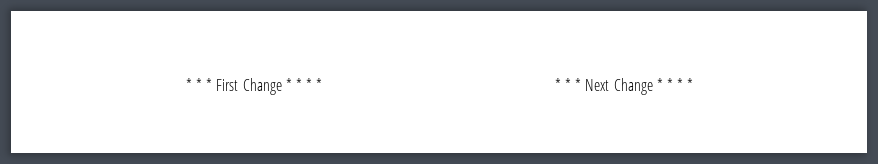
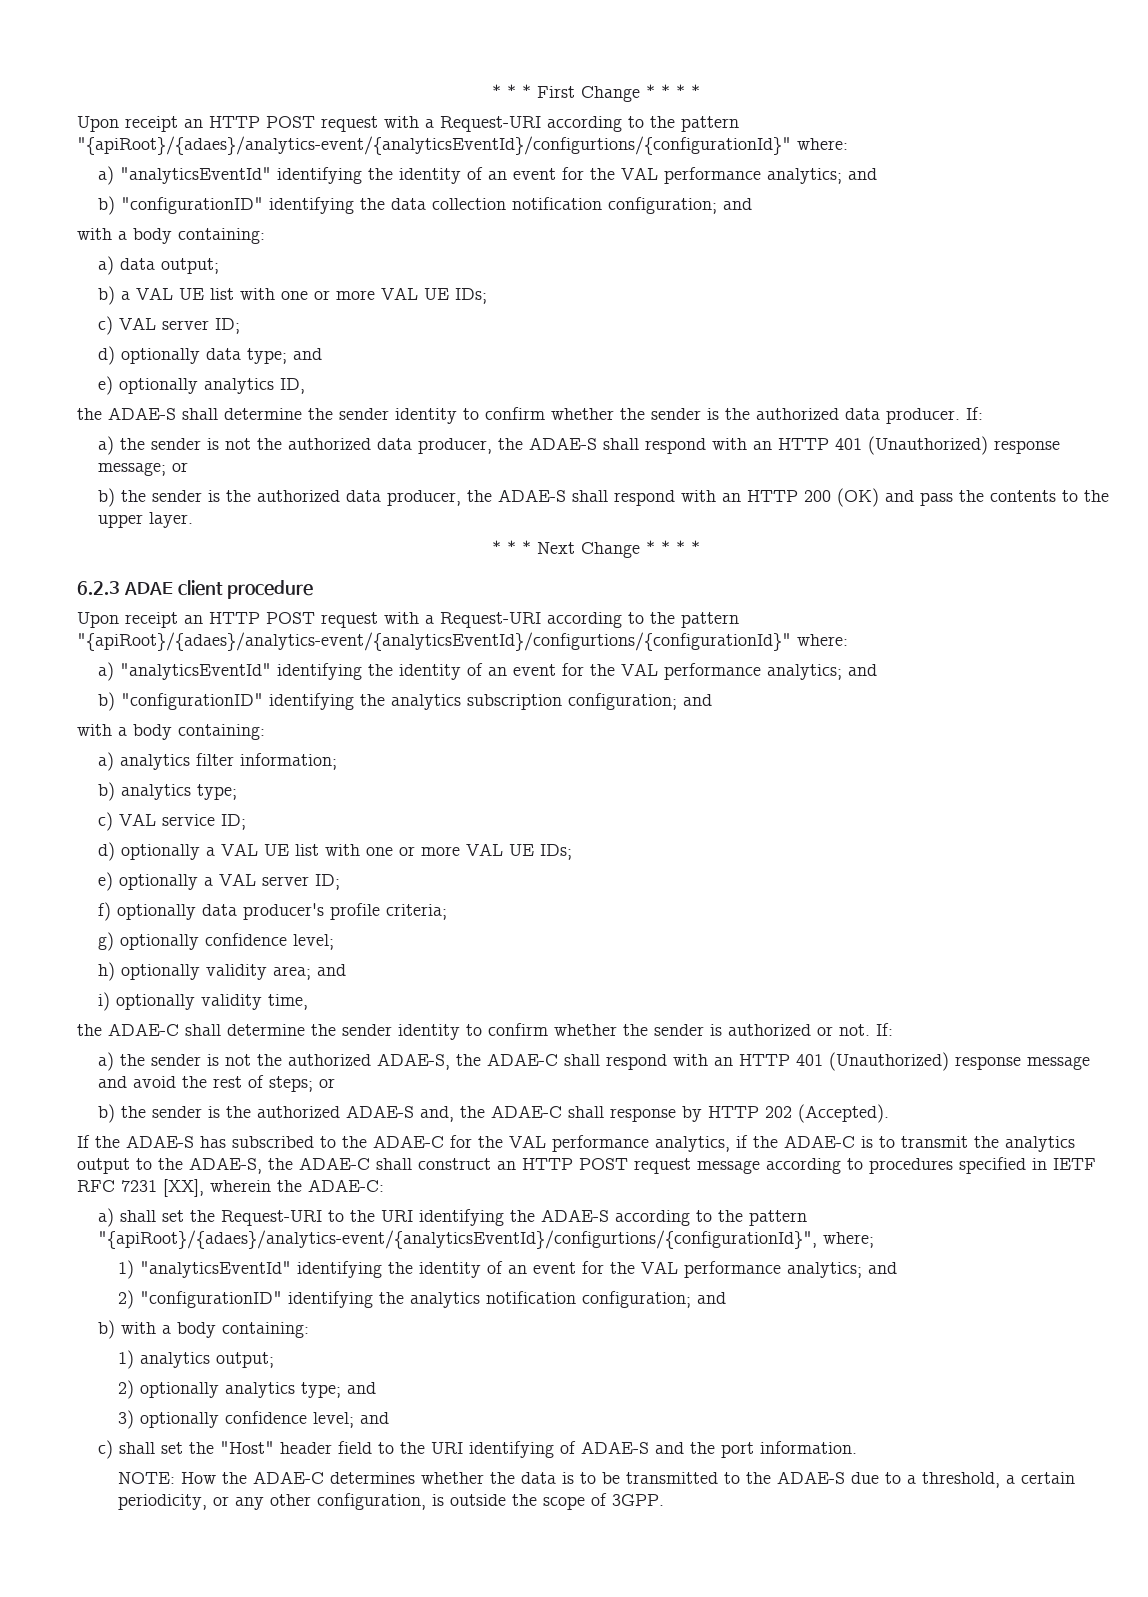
  * * * First Change * * * *
+ Upon receipt an HTTP POST request with a Request-URI according to the pattern "{apiRoot}/{adaes}/analytics-event/{analyticsEventId}/configurtions/{configurationId}" where:
+ a) "analyticsEventId" identifying the identity of an event for the VAL performance analytics; and
+ b) "configurationID" identifying the data collection notification configuration; and
+ with a body containing:
+ a) data output;
+ b) a VAL UE list with one or more VAL UE IDs;
+ c) VAL server ID;
+ d) optionally data type; and
+ e) optionally analytics ID,
+ the ADAE-S shall determine the sender identity to confirm whether the sender is the authorized data producer. If:
+ a) the sender is not the authorized data producer, the ADAE-S shall respond with an HTTP 401 (Unauthorized) response message; or
+ b) the sender is the authorized data producer, the ADAE-S shall respond with an HTTP 200 (OK) and pass the contents to the upper layer.
+ 6.2.3 ADAE client procedure
+ Upon receipt an HTTP POST request with a Request-URI according to the pattern "{apiRoot}/{adaes}/analytics-event/{analyticsEventId}/configurtions/{configurationId}" where:
+ a) "analyticsEventId" identifying the identity of an event for the VAL performance analytics; and
+ b) "configurationID" identifying the analytics subscription configuration; and
+ with a body containing:
+ a) analytics filter information;
+ b) analytics type;
+ c) VAL service ID;
+ d) optionally a VAL UE list with one or more VAL UE IDs;
+ e) optionally a VAL server ID;
+ f) optionally data producer's profile criteria;
+ g) optionally confidence level;
+ h) optionally validity area; and
+ i) optionally validity time,
+ the ADAE-C shall determine the sender identity to confirm whether the sender is authorized or not. If:
+ a) the sender is not the authorized ADAE-S, the ADAE-C shall respond with an HTTP 401 (Unauthorized) response message and avoid the rest of steps; or
+ b) the sender is the authorized ADAE-S and, the ADAE-C shall response by HTTP 202 (Accepted).
+ If the ADAE-S has subscribed to the ADAE-C for the VAL performance analytics, if the ADAE-C is to transmit the analytics output to the ADAE-S, the ADAE-C shall construct an HTTP POST request message according to procedures specified in IETF RFC 7231 [XX], wherein the ADAE-C:
+ a) shall set the Request-URI to the URI identifying the ADAE-S according to the pattern "{apiRoot}/{adaes}/analytics-event/{analyticsEventId}/configurtions/{configurationId}", where;
+ 1) "analyticsEventId" identifying the identity of an event for the VAL performance analytics; and
+ 2) "configurationID" identifying the analytics notification configuration; and
+ b) with a body containing:
+ 1) analytics output;
+ 2) optionally analytics type; and
+ 3) optionally confidence level; and
+ c) shall set the "Host" header field to the URI identifying of ADAE-S and the port information.
+ NOTE: How the ADAE-C determines whether the data is to be transmitted to the ADAE-S due to a threshold, a certain periodicity, or any other configuration, is outside the scope of 3GPP.

